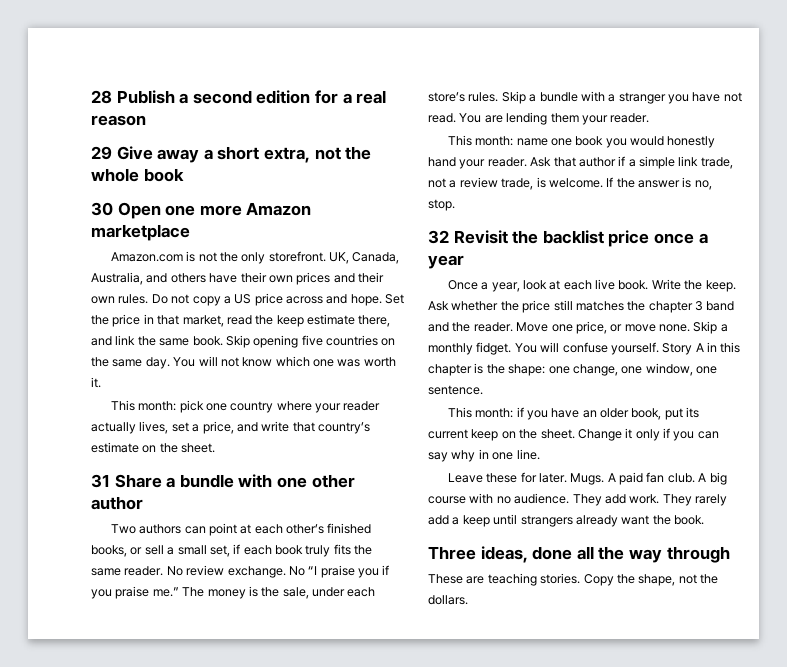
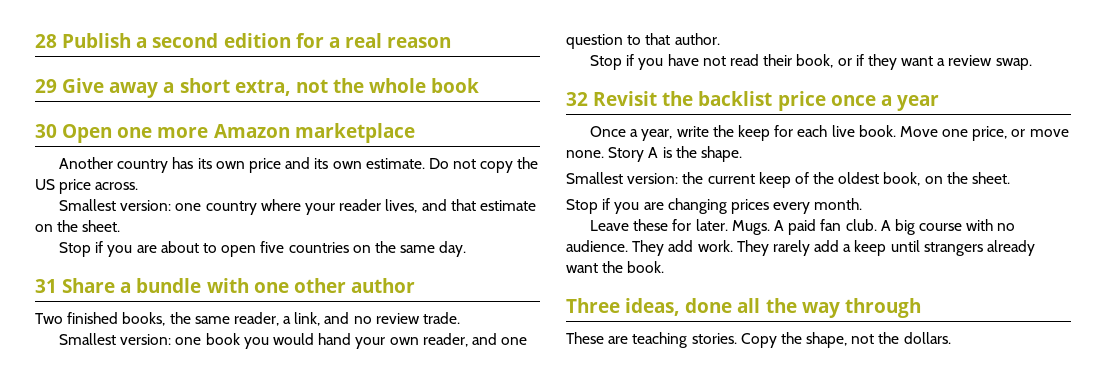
- Amazon.com is not the only storefront. UK, Canada, Australia, and others have their own prices and their own rules.
+ Another country has its own price and its own estimate.
- Do not copy a US price across and hope. Set the price in that market, read the keep estimate there, and link the same book. Skip opening five countries on the same day. You will not know which one was worth it.
- This month: pick one country where your reader actually lives, set a price, and write that country’s estimate on the sheet.
+ Do not copy the US price across.
+ Smallest version: one country where your reader lives, and that estimate on the sheet.
+ Stop if you are about to open five countries on the same day.
- Two authors can point at each other’s finished books, or sell a small set, if each book truly fits the same reader. No review exchange. No “I praise you if you praise me.” The money is the sale, under each store’s rules. Skip a bundle with a stranger you have not read. You are lending them your reader.
- This month: name one book you would honestly hand your reader. Ask that author if a simple link trade, not a review trade, is welcome. If the answer is no, stop.
+ Two finished books, the same reader, a link, and no review trade.
+ Smallest version: one book you would hand your own reader, and one question to that author.
+ Stop if you have not read their book, or if they want a review swap.
- Once a year, look at each live book. Write the keep. Ask whether the price still matches the chapter 3 band and the reader.
+ Once a year, write the keep for each live book.
- Skip a monthly fidget. You will confuse yourself. Story A in this chapter is the shape: one change, one window, one sentence.
- This month: if you have an older book, put its current keep on the sheet. Change it only if you can say why in one line.
+ Story A is the shape.
+ Smallest version: the current keep of the oldest book, on the sheet.
+ Stop if you are changing prices every month.

